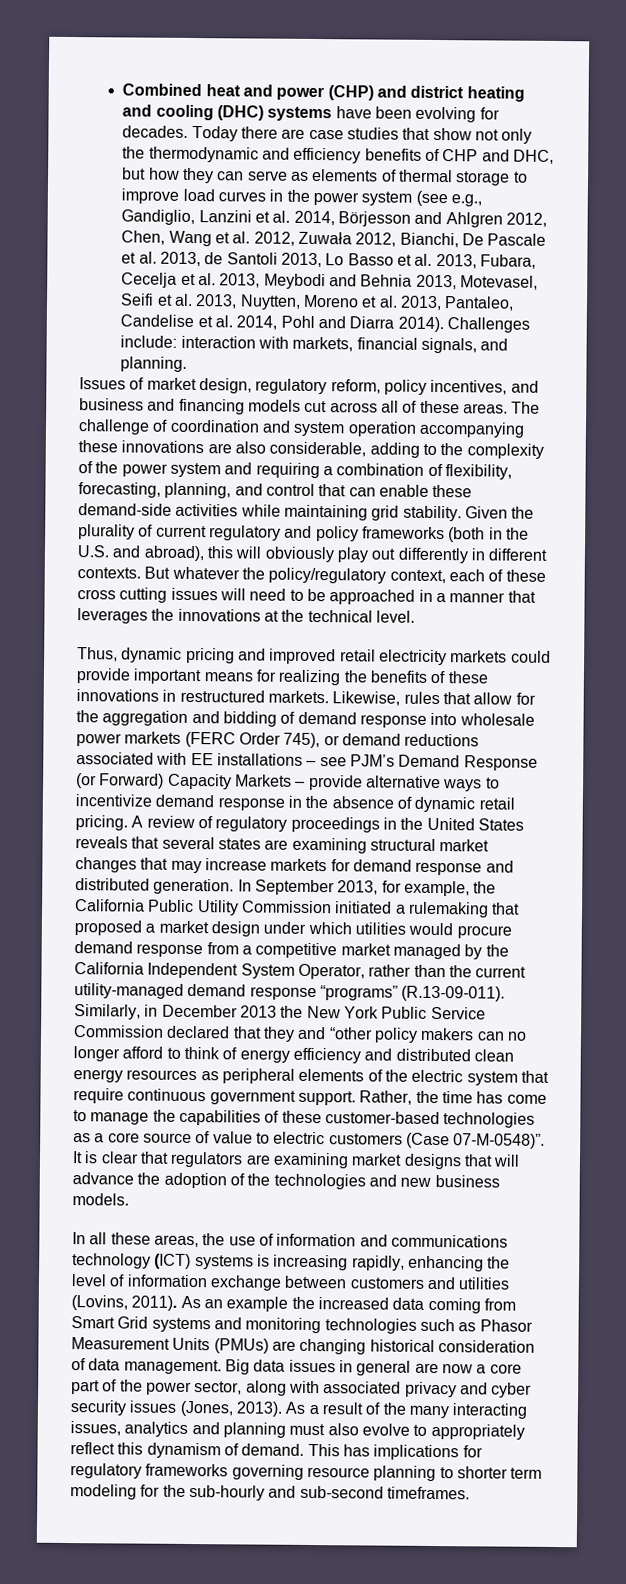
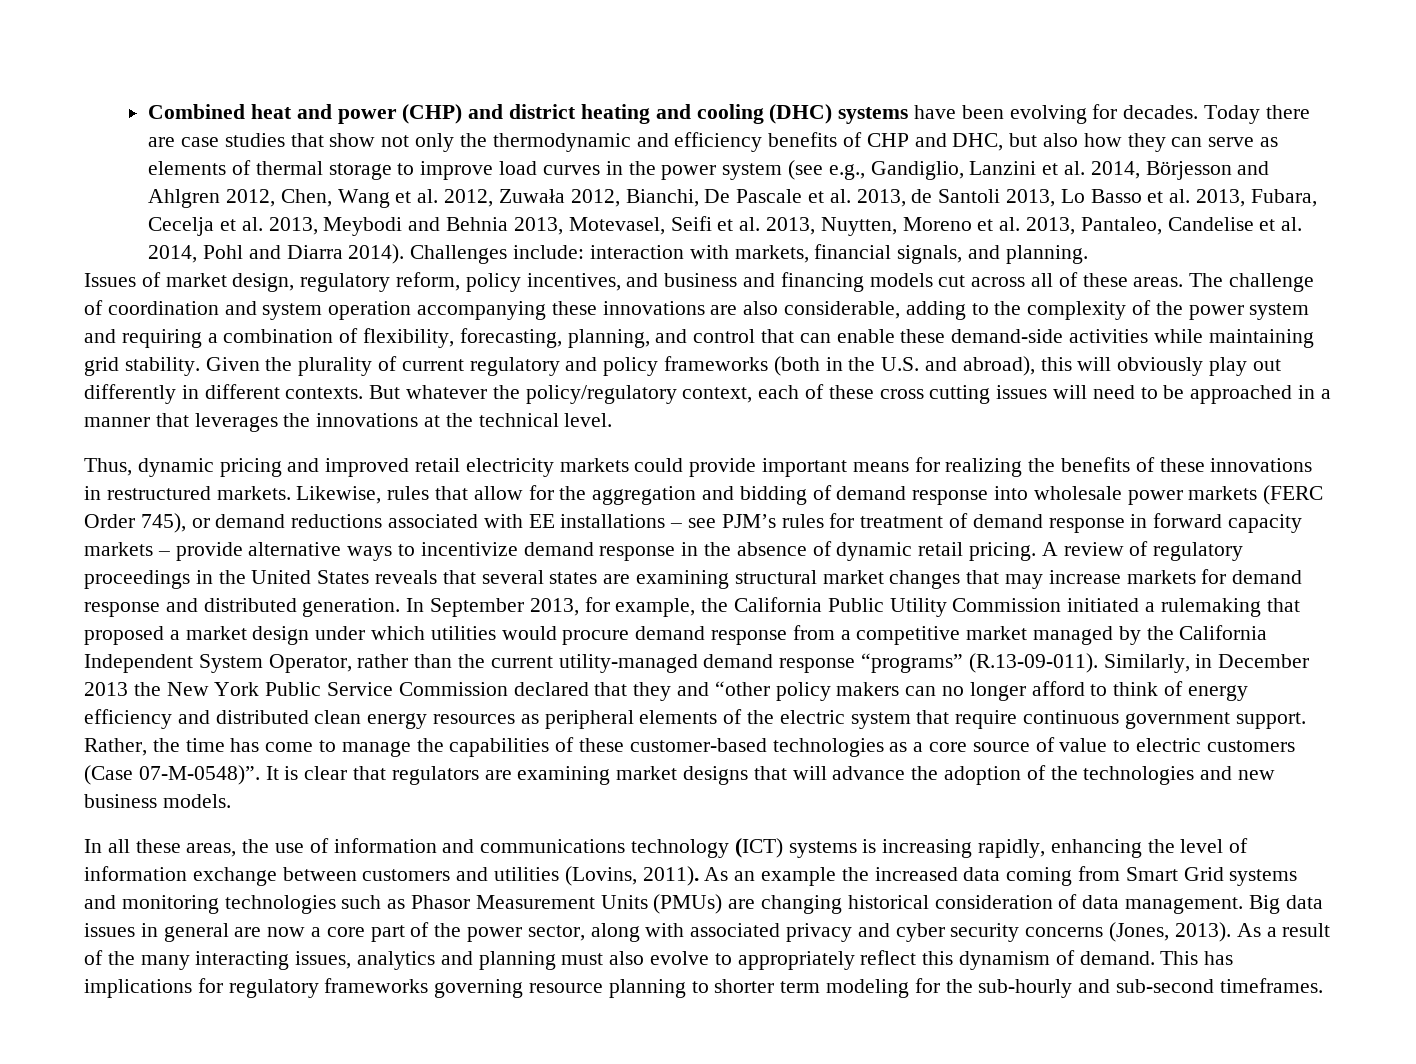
- Today there are case studies that show not only the thermodynamic and efficiency benefits of CHP and DHC, but how they can serve as elements of thermal storage to improve load curves in the power system (see e.g., Gandiglio, Lanzini et al. 2014, Börjesson and Ahlgren 2012, Chen, Wang et al. 2012, Zuwała 2012, Bianchi, De Pascale et al. 2013, de Santoli 2013, Lo Basso et al. 2013, Fubara, Cecelja et al. 2013, Meybodi and Behnia 2013, Motevasel, Seifi et al. 2013, Nuytten, Moreno et al. 2013, Pantaleo, Candelise et al. 2014, Pohl and Diarra 2014).
+ Today there are case studies that show not only the thermodynamic and efficiency benefits of CHP and DHC, but also how they can serve as elements of thermal storage to improve load curves in the power system (see e.g., Gandiglio, Lanzini et al. 2014, Börjesson and Ahlgren 2012, Chen, Wang et al. 2012, Zuwała 2012, Bianchi, De Pascale et al. 2013, de Santoli 2013, Lo Basso et al. 2013, Fubara, Cecelja et al. 2013, Meybodi and Behnia 2013, Motevasel, Seifi et al. 2013, Nuytten, Moreno et al. 2013, Pantaleo, Candelise et al. 2014, Pohl and Diarra 2014).
- Likewise, rules that allow for the aggregation and bidding of demand response into wholesale power markets (FERC Order 745), or demand reductions associated with EE installations – see PJM’s Demand Response (or Forward) Capacity Markets – provide alternative ways to incentivize demand response in the absence of dynamic retail pricing.
+ Likewise, rules that allow for the aggregation and bidding of demand response into wholesale power markets (FERC Order 745), or demand reductions associated with EE installations – see PJM’s rules for treatment of demand response in forward capacity markets – provide alternative ways to incentivize demand response in the absence of dynamic retail pricing.
- Big data issues in general are now a core part of the power sector, along with associated privacy and cyber security issues (Jones, 2013).
+ Big data issues in general are now a core part of the power sector, along with associated privacy and cyber security concerns (Jones, 2013).

